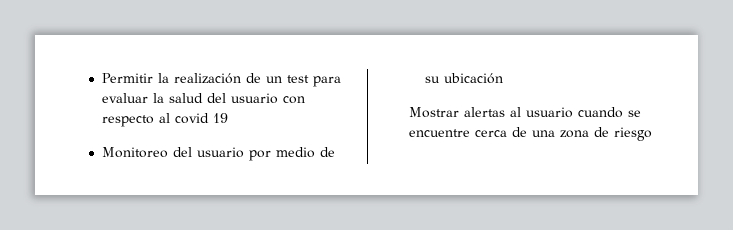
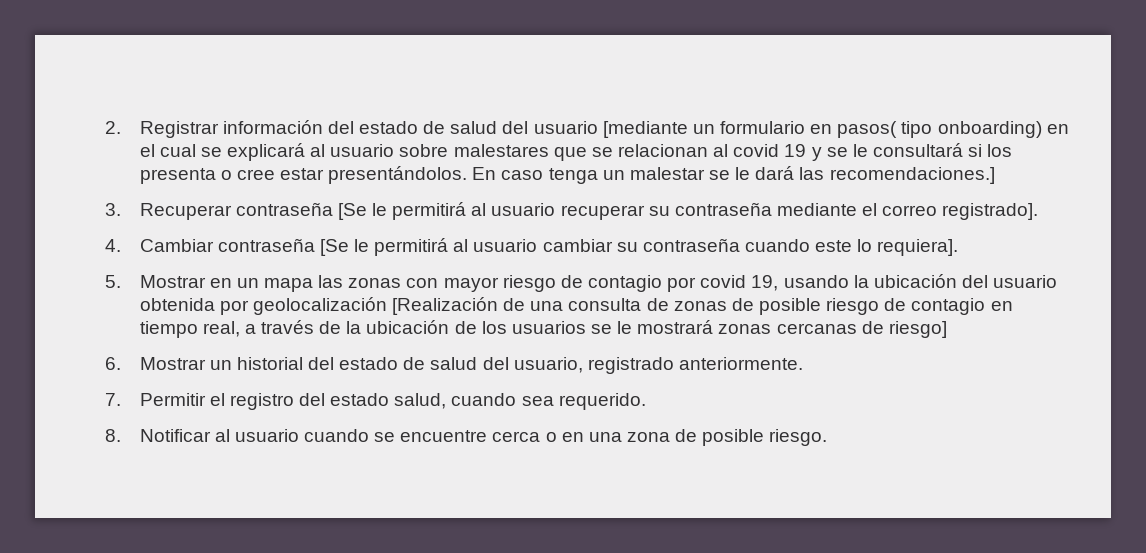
- Permitir la realización de un test para evaluar la salud del usuario con respecto al covid 19
- Monitoreo del usuario por medio de su ubicación
- Mostrar alertas al usuario cuando se encuentre cerca de una zona de riesgo
+ 2. Registrar información del estado de salud del usuario [mediante un formulario en pasos( tipo onboarding) en el cual se explicará al usuario sobre malestares que se relacionan al covid 19 y se le consultará si los presenta o cree estar presentándolos. En caso tenga un malestar se le dará las recomendaciones.]
+ 3. Recuperar contraseña [Se le permitirá al usuario recuperar su contraseña mediante el correo registrado].
+ 4. Cambiar contraseña [Se le permitirá al usuario cambiar su contraseña cuando este lo requiera].
+ 5. Mostrar en un mapa las zonas con mayor riesgo de contagio por covid 19, usando la ubicación del usuario obtenida por geolocalización [Realización de una consulta de zonas de posible riesgo de contagio en tiempo real, a través de la ubicación de los usuarios se le mostrará zonas cercanas de riesgo]
+ 6. Mostrar un historial del estado de salud del usuario, registrado anteriormente.
+ 7. Permitir el registro del estado salud, cuando sea requerido.
+ 8. Notificar al usuario cuando se encuentre cerca o en una zona de posible riesgo.

